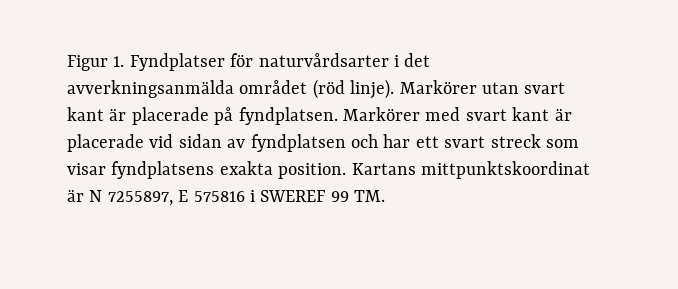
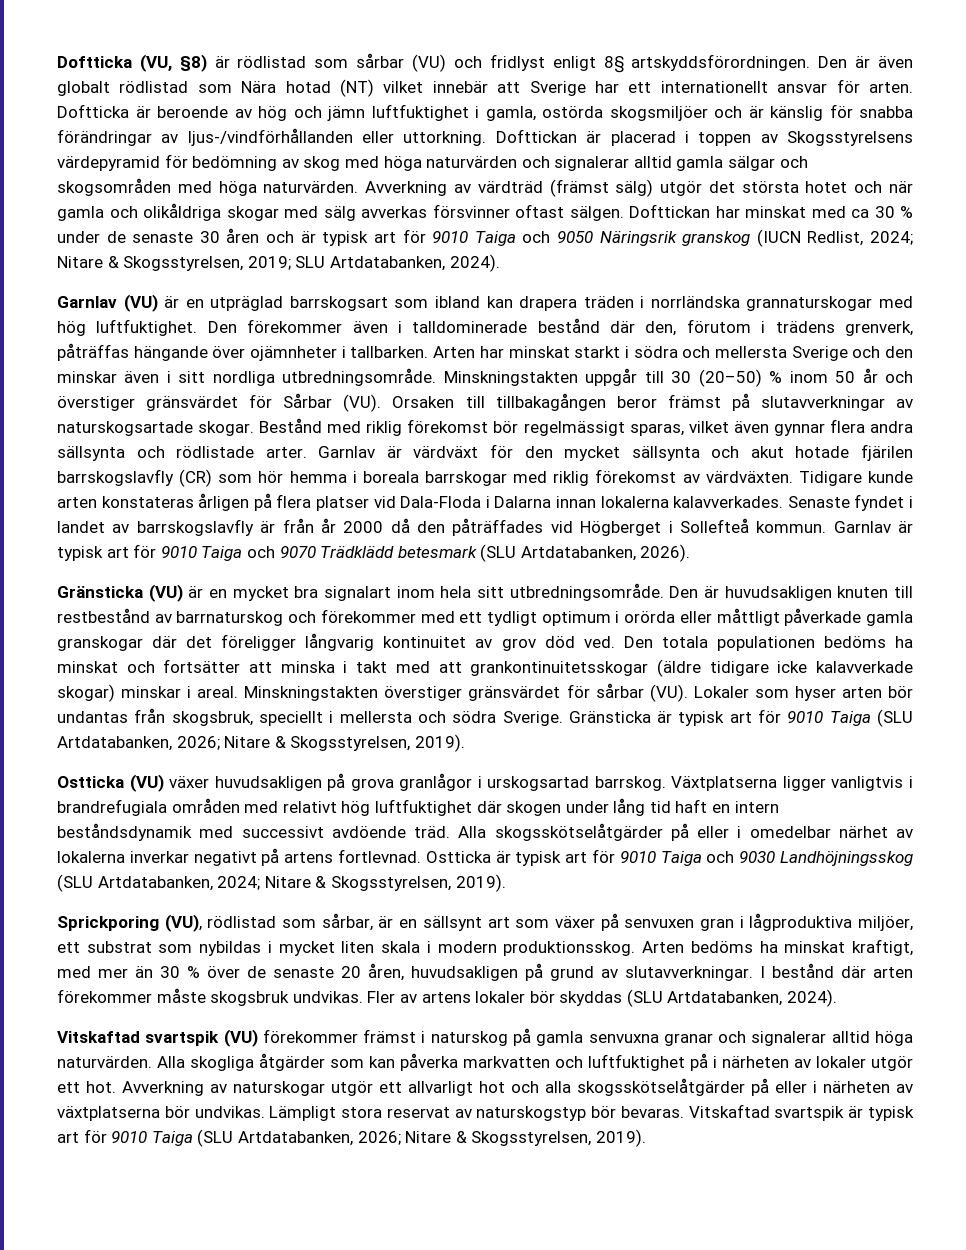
- Figur 1. Fyndplatser för naturvårdsarter i det avverkningsanmälda området (röd linje). Markörer utan svart kant är placerade på fyndplatsen. Markörer med svart kant är placerade vid sidan av fyndplatsen och har ett svart streck som visar fyndplatsens exakta position. Kartans mittpunktskoordinat är N 7255897, E 575816 i SWEREF 99 TM.
+ Doftticka (VU, §8) är rödlistad som sårbar (VU) och fridlyst enligt 8§ artskyddsförordningen. Den är även globalt rödlistad som Nära hotad (NT) vilket innebär att Sverige har ett internationellt ansvar för arten. Doftticka är beroende av hög och jämn luftfuktighet i gamla, ostörda skogsmiljöer och är känslig för snabba förändringar av ljus-/vindförhållanden eller uttorkning. Dofttickan är placerad i toppen av Skogsstyrelsens värdepyramid för bedömning av skog med höga naturvärden och signalerar alltid gamla sälgar och skogsområden med höga naturvärden. Avverkning av värdträd (främst sälg) utgör det största hotet och när gamla och olikåldriga skogar med sälg avverkas försvinner oftast sälgen. Dofttickan har minskat med ca 30 % under de senaste 30 åren och är typisk art för 9010 Taiga och 9050 Näringsrik granskog (IUCN Redlist, 2024; Nitare & Skogsstyrelsen, 2019; SLU Artdatabanken, 2024).
+ Garnlav (VU) är en utpräglad barrskogsart som ibland kan drapera träden i norrländska grannaturskogar med hög luftfuktighet. Den förekommer även i talldominerade bestånd där den, förutom i trädens grenverk, påträffas hängande över ojämnheter i tallbarken. Arten har minskat starkt i södra och mellersta Sverige och den minskar även i sitt nordliga utbredningsområde. Minskningstakten uppgår till 30 (20–50) % inom 50 år och överstiger gränsvärdet för Sårbar (VU). Orsaken till tillbakagången beror främst på slutavverkningar av naturskogsartade skogar. Bestånd med riklig förekomst bör regelmässigt sparas, vilket även gynnar flera andra sällsynta och rödlistade arter. Garnlav är värdväxt för den mycket sällsynta och akut hotade fjärilen barrskogslavfly (CR) som hör hemma i boreala barrskogar med riklig förekomst av värdväxten. Tidigare kunde arten konstateras årligen på flera platser vid Dala-Floda i Dalarna innan lokalerna kalavverkades. Senaste fyndet i landet av barrskogslavfly är från år 2000 då den påträffades vid Högberget i Sollefteå kommun. Garnlav är typisk art för 9010 Taiga och 9070 Trädklädd betesmark (SLU Artdatabanken, 2026).
+ Gränsticka (VU) är en mycket bra signalart inom hela sitt utbredningsområde. Den är huvudsakligen knuten till restbestånd av barrnaturskog och förekommer med ett tydligt optimum i orörda eller måttligt påverkade gamla granskogar där det föreligger långvarig kontinuitet av grov död ved. Den totala populationen bedöms ha minskat och fortsätter att minska i takt med att grankontinuitetsskogar (äldre tidigare icke kalavverkade skogar) minskar i areal. Minskningstakten överstiger gränsvärdet för sårbar (VU). Lokaler som hyser arten bör undantas från skogsbruk, speciellt i mellersta och södra Sverige. Gränsticka är typisk art för 9010 Taiga (SLU Artdatabanken, 2026; Nitare & Skogsstyrelsen, 2019).
+ Ostticka (VU) växer huvudsakligen på grova granlågor i urskogsartad barrskog. Växtplatserna ligger vanligtvis i brandrefugiala områden med relativt hög luftfuktighet där skogen under lång tid haft en intern beståndsdynamik med successivt avdöende träd. Alla skogsskötselåtgärder på eller i omedelbar närhet av lokalerna inverkar negativt på artens fortlevnad. Ostticka är typisk art för 9010 Taiga och 9030 Landhöjningsskog (SLU Artdatabanken, 2024; Nitare & Skogsstyrelsen, 2019).
+ Sprickporing (VU), rödlistad som sårbar, är en sällsynt art som växer på senvuxen gran i lågproduktiva miljöer, ett substrat som nybildas i mycket liten skala i modern produktionsskog. Arten bedöms ha minskat kraftigt, med mer än 30 % över de senaste 20 åren, huvudsakligen på grund av slutavverkningar. I bestånd där arten förekommer måste skogsbruk undvikas. Fler av artens lokaler bör skyddas (SLU Artdatabanken, 2024).
+ Vitskaftad svartspik (VU) förekommer främst i naturskog på gamla senvuxna granar och signalerar alltid höga naturvärden. Alla skogliga åtgärder som kan påverka markvatten och luftfuktighet på i närheten av lokaler utgör ett hot. Avverkning av naturskogar utgör ett allvarligt hot och alla skogsskötselåtgärder på eller i närheten av växtplatserna bör undvikas. Lämpligt stora reservat av naturskogstyp bör bevaras. Vitskaftad svartspik är typisk art för 9010 Taiga (SLU Artdatabanken, 2026; Nitare & Skogsstyrelsen, 2019).

